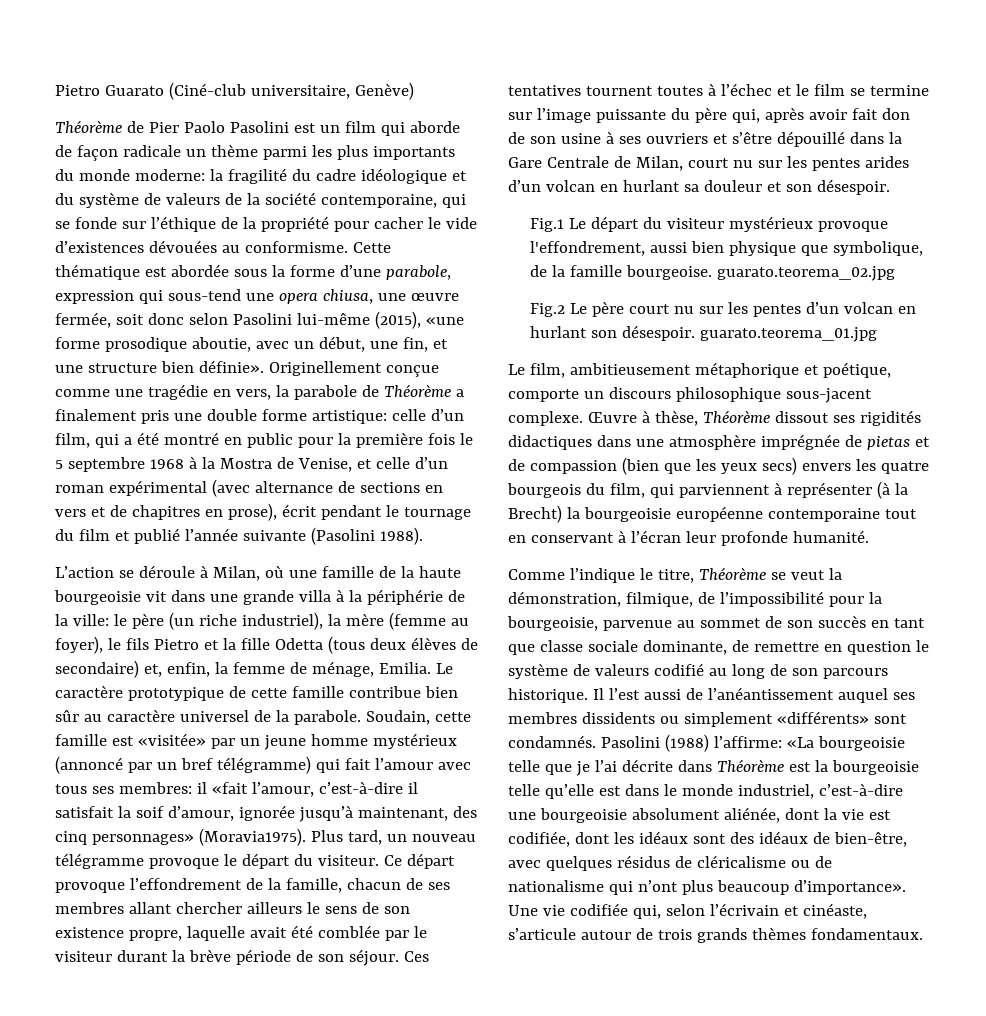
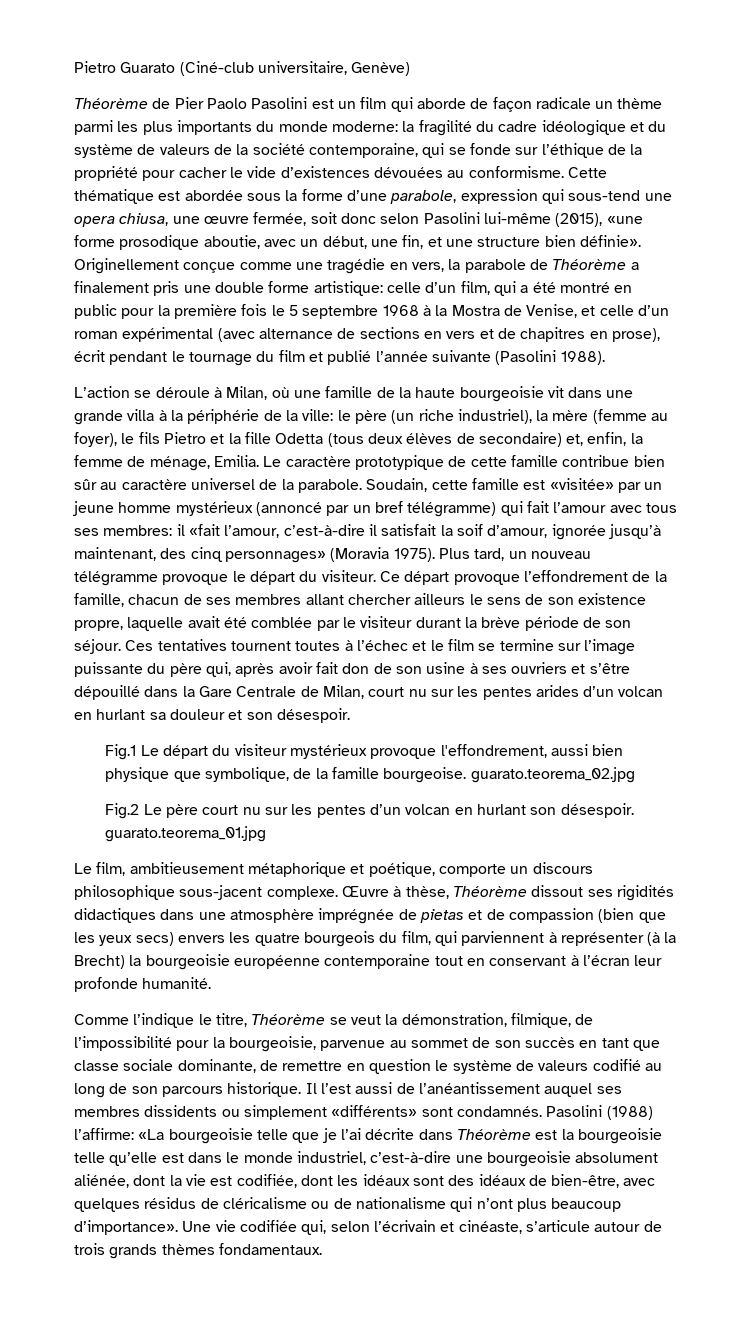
- Soudain, cette famille est «visitée» par un jeune homme mystérieux (annoncé par un bref télégramme) qui fait l’amour avec tous ses membres: il «fait l’amour, c’est-à-dire il satisfait la soif d’amour, ignorée jusqu’à maintenant, des cinq personnages» (Moravia1975).
+ Soudain, cette famille est «visitée» par un jeune homme mystérieux (annoncé par un bref télégramme) qui fait l’amour avec tous ses membres: il «fait l’amour, c’est-à-dire il satisfait la soif d’amour, ignorée jusqu’à maintenant, des cinq personnages» (Moravia 1975).

